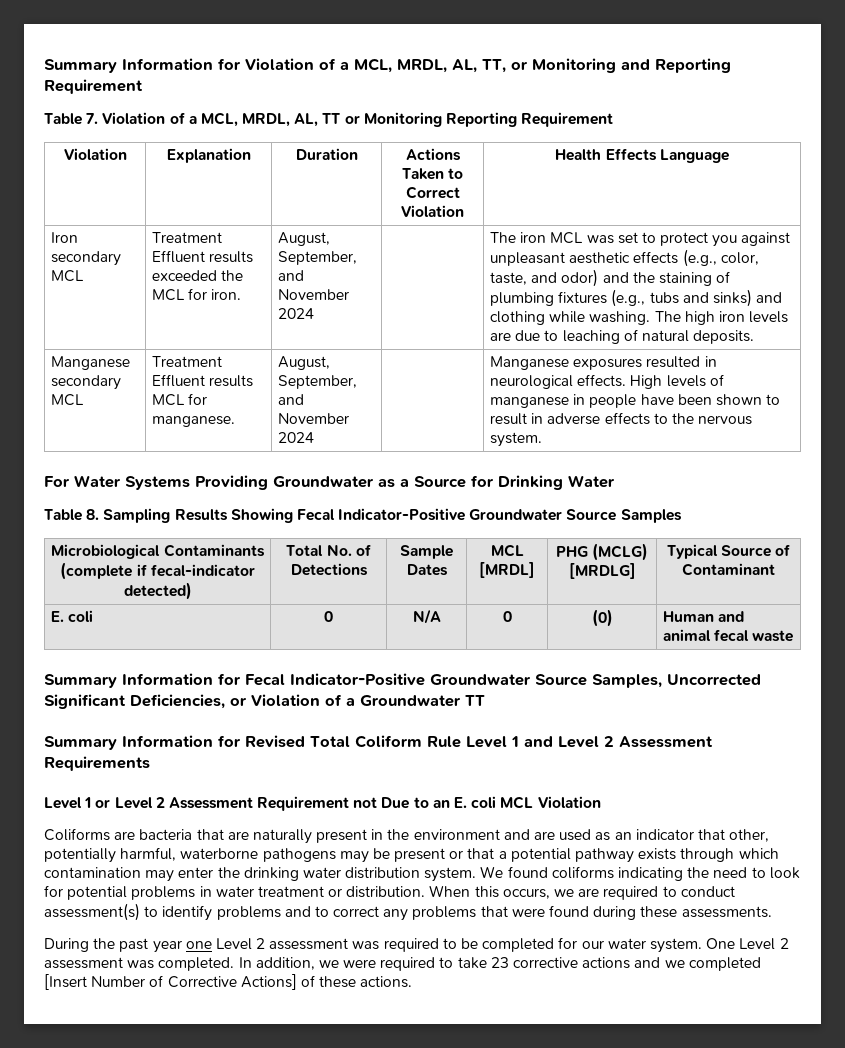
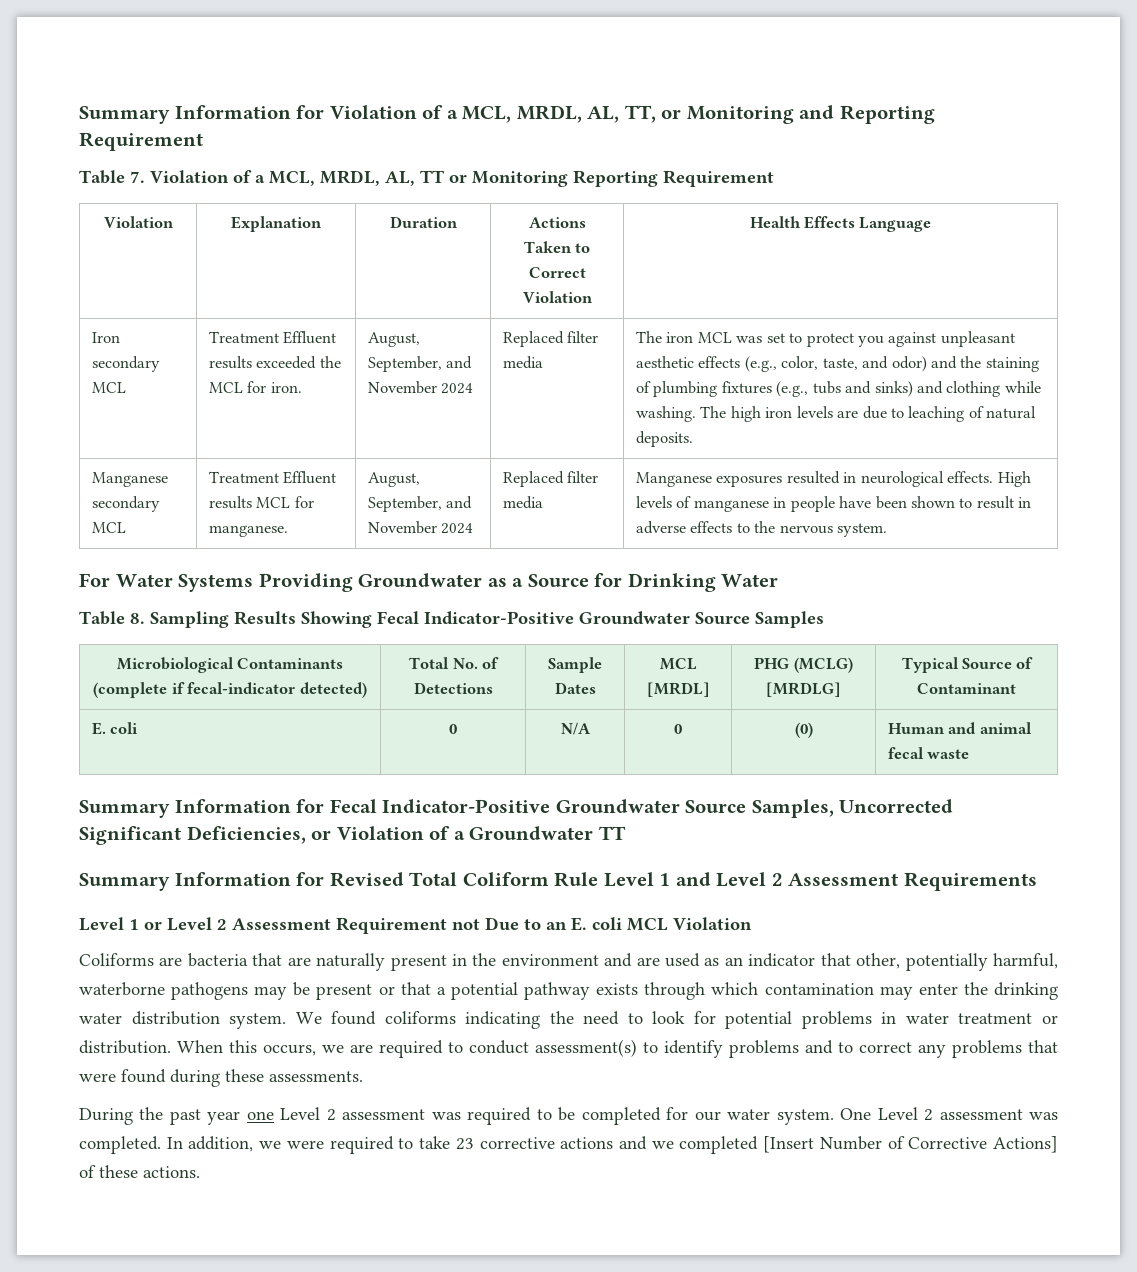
- Treatment Effluent results exceeded the MCL for iron. | August, September, and November 2024
+ Treatment Effluent results exceeded the MCL for iron. | August, September, and November 2024 | Replaced filter media
- Treatment Effluent results MCL for manganese. | August, September, and November 2024
+ Treatment Effluent results MCL for manganese. | August, September, and November 2024 | Replaced filter media

